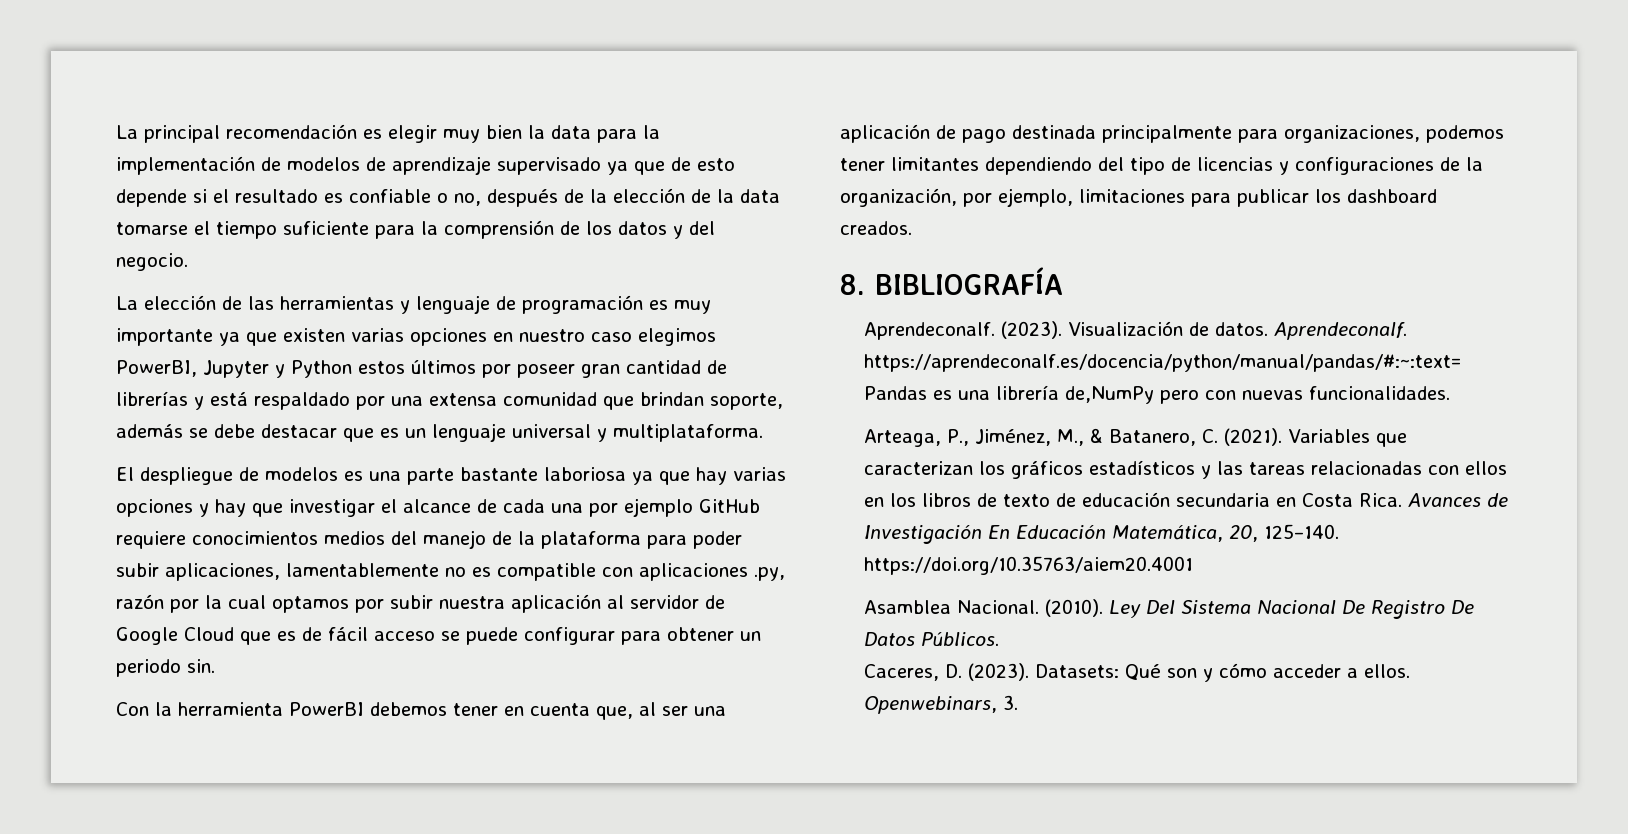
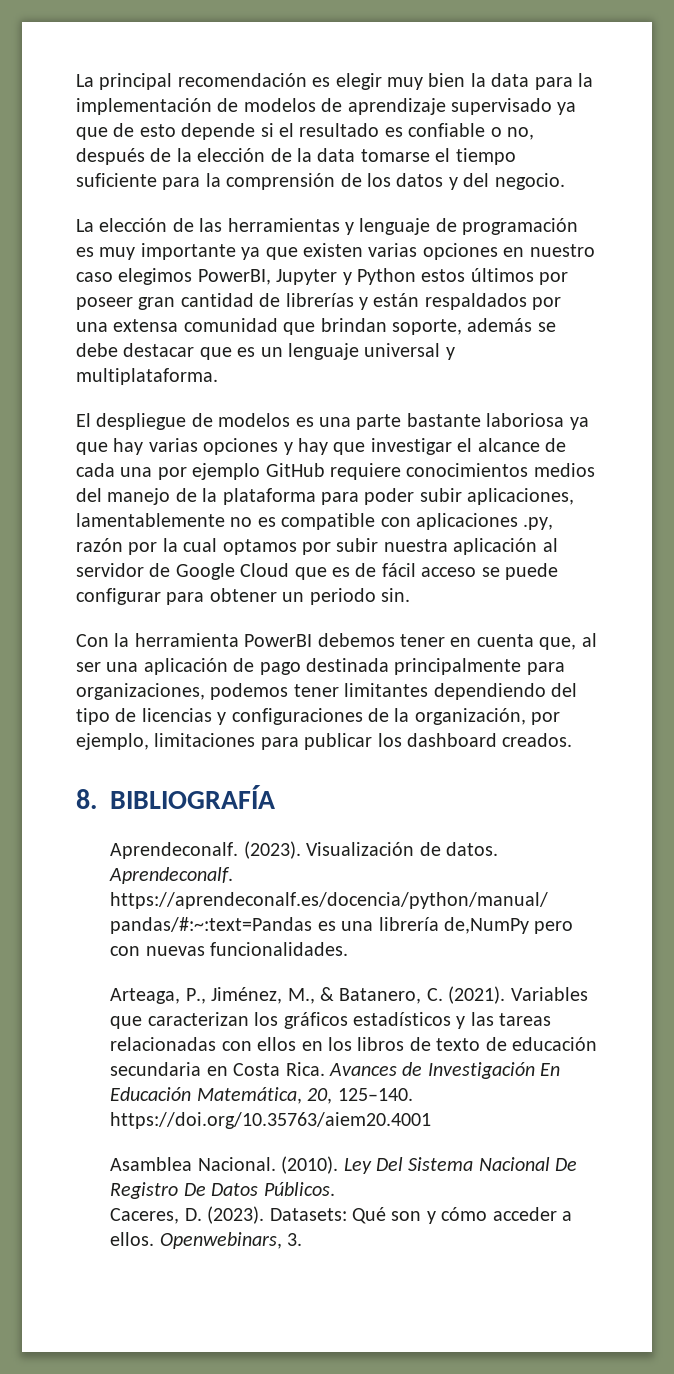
- La elección de las herramientas y lenguaje de programación es muy importante ya que existen varias opciones en nuestro caso elegimos PowerBI, Jupyter y Python estos últimos por poseer gran cantidad de librerías y está respaldado por una extensa comunidad que brindan soporte, además se debe destacar que es un lenguaje universal y multiplataforma.
+ La elección de las herramientas y lenguaje de programación es muy importante ya que existen varias opciones en nuestro caso elegimos PowerBI, Jupyter y Python estos últimos por poseer gran cantidad de librerías y están respaldados por una extensa comunidad que brindan soporte, además se debe destacar que es un lenguaje universal y multiplataforma.

